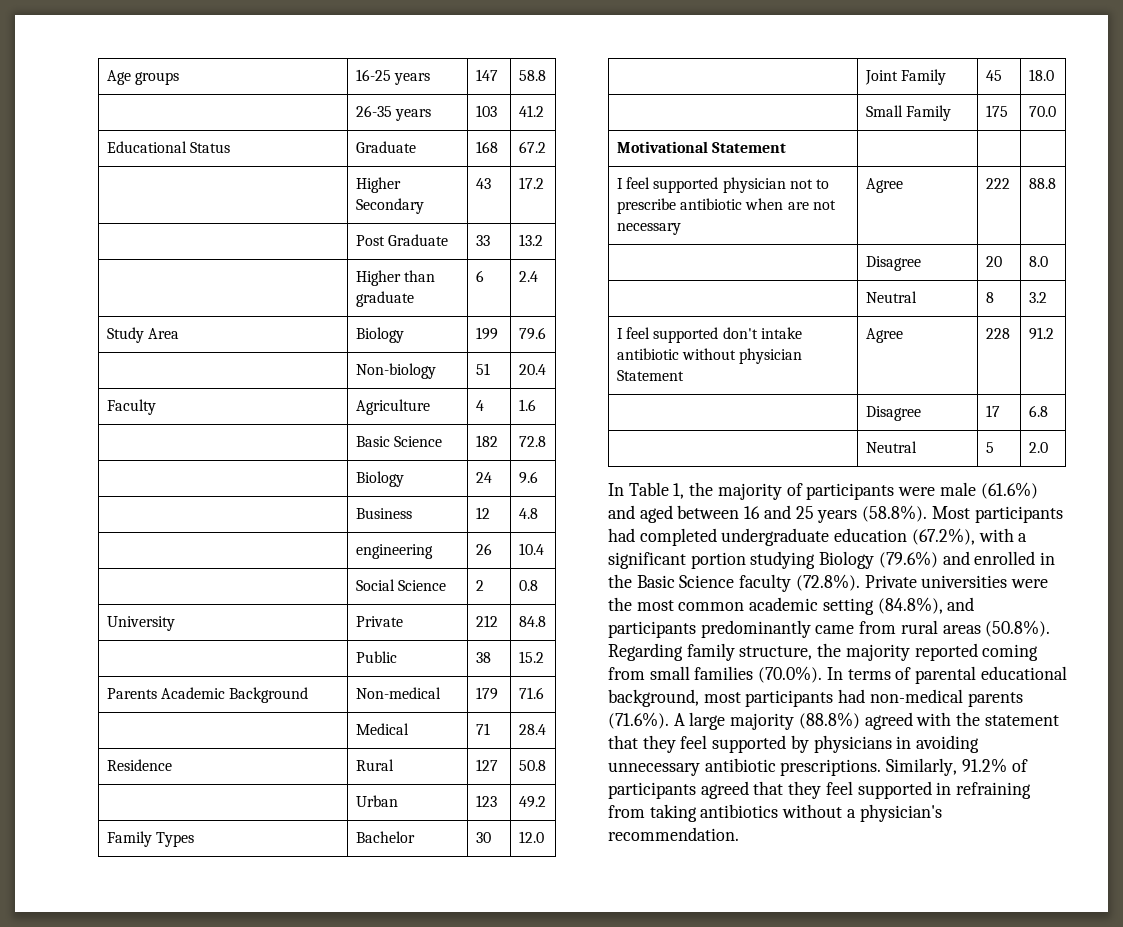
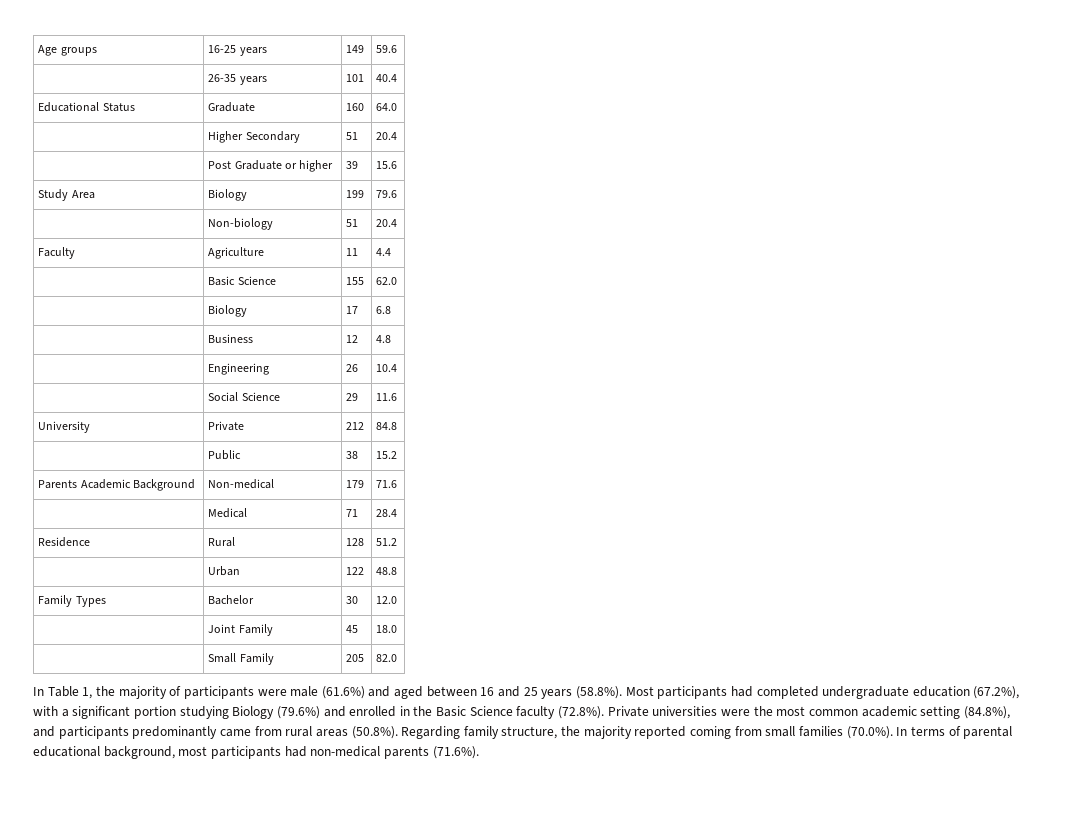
- Age groups | 16-25 years | 147 | 58.8
+ Age groups | 16-25 years | 149 | 59.6
- | 26-35 years | 103 | 41.2
+ | 26-35 years | 101 | 40.4
- Educational Status | Graduate | 168 | 67.2
+ Educational Status | Graduate | 160 | 64.0
- | Higher Secondary | 43 | 17.2
+ | Higher Secondary | 51 | 20.4
- | Post Graduate | 33 | 13.2
- | Higher than graduate | 6 | 2.4
+ | Post Graduate or higher | 39 | 15.6
- Faculty | Agriculture | 4 | 1.6
+ Faculty | Agriculture | 11 | 4.4
- | Basic Science | 182 | 72.8
- | Biology | 24 | 9.6
+ | Basic Science | 155 | 62.0
+ | Biology | 17 | 6.8
- | engineering | 26 | 10.4
+ | Engineering | 26 | 10.4
- | Social Science | 2 | 0.8
+ | Social Science | 29 | 11.6
- Residence | Rural | 127 | 50.8
+ Residence | Rural | 128 | 51.2
- | Urban | 123 | 49.2
+ | Urban | 122 | 48.8
- | Small Family | 175 | 70.0
- Motivational Statement | | |
- I feel supported physician not to prescribe antibiotic when are not necessary | Agree | 222 | 88.8
- | Disagree | 20 | 8.0
- | Neutral | 8 | 3.2
- I feel supported don't intake antibiotic without physician Statement | Agree | 228 | 91.2
- | Disagree | 17 | 6.8
- | Neutral | 5 | 2.0
+ | Small Family | 205 | 82.0
- In Table 1, the majority of participants were male (61.6%) and aged between 16 and 25 years (58.8%). Most participants had completed undergraduate education (67.2%), with a significant portion studying Biology (79.6%) and enrolled in the Basic Science faculty (72.8%). Private universities were the most common academic setting (84.8%), and participants predominantly came from rural areas (50.8%). Regarding family structure, the majority reported coming from small families (70.0%). In terms of parental educational background, most participants had non-medical parents (71.6%). A large majority (88.8%) agreed with the statement that they feel supported by physicians in avoiding unnecessary antibiotic prescriptions. Similarly, 91.2% of participants agreed that they feel supported in refraining from taking antibiotics without a physician's recommendation.
+ In Table 1, the majority of participants were male (61.6%) and aged between 16 and 25 years (58.8%). Most participants had completed undergraduate education (67.2%), with a significant portion studying Biology (79.6%) and enrolled in the Basic Science faculty (72.8%). Private universities were the most common academic setting (84.8%), and participants predominantly came from rural areas (50.8%). Regarding family structure, the majority reported coming from small families (70.0%). In terms of parental educational background, most participants had non-medical parents (71.6%).

